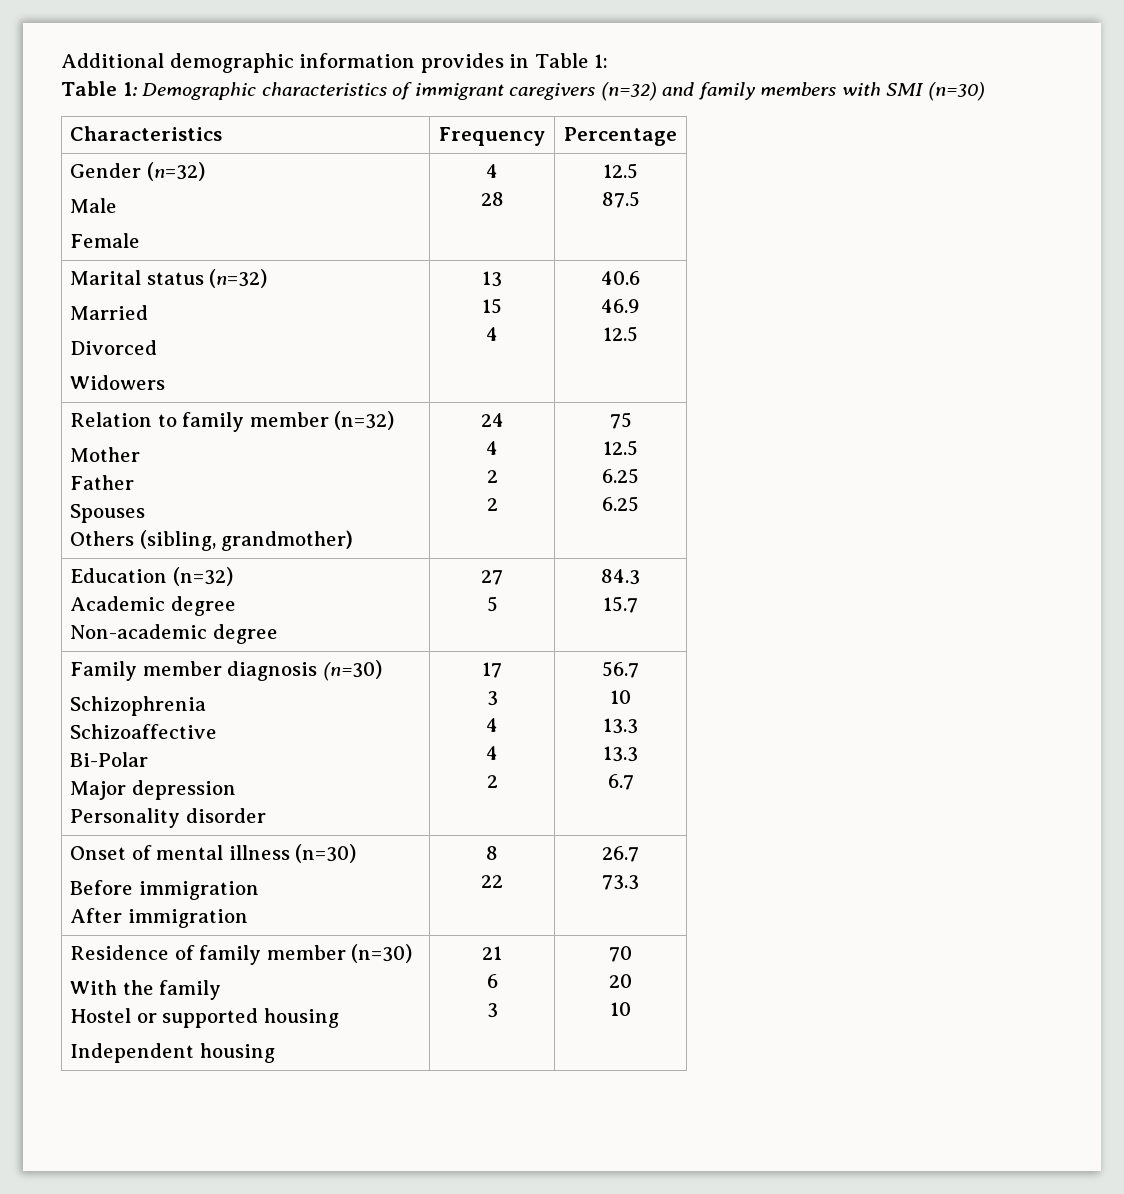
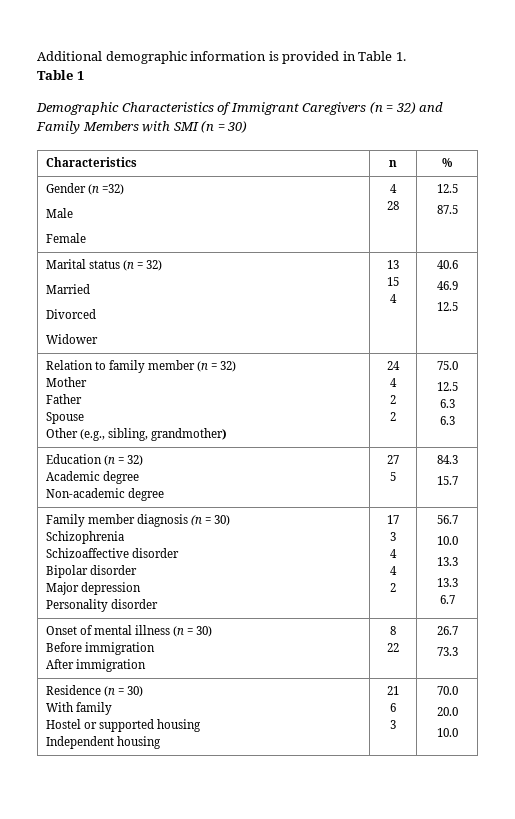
- Additional demographic information provides in Table 1:
- Table 1: Demographic characteristics of immigrant caregivers (n=32) and family members with SMI (n=30)
+ Additional demographic information is provided in Table 1.
+ Table 1
+ Demographic Characteristics of Immigrant Caregivers (n = 32) and Family Members with SMI (n = 30)
- Characteristics | Frequency | Percentage
+ Characteristics | n | %
- Gender (n=32)
+ Gender (n =32)
- Marital status (n=32)
+ Marital status (n = 32)
  Married
  Divorced
- Widowers | 13
+ Widower | 13
- Relation to family member (n=32)
+ Relation to family member (n = 32)
  Mother
  Father
- Spouses
- Others (sibling, grandmother) | 24
+ Spouse
+ Other (e.g., sibling, grandmother) | 24
  4
  2
- 2 | 75
+ 2 | 75.0
  12.5
- 6.25
- 6.25
+ 6.3
+ 6.3
- Education (n=32)
+ Education (n = 32)
- Family member diagnosis (n=30)
+ Family member diagnosis (n = 30)
  Schizophrenia
- Schizoaffective
- Bi-Polar
+ Schizoaffective disorder
+ Bipolar disorder
  Major depression
  Personality disorder | 17
  3
  4
  4
  2 | 56.7
- 10
+ 10.0
- Onset of mental illness (n=30)
+ Onset of mental illness (n = 30)
- Residence of family member (n=30)
- With the family
+ Residence (n = 30)
+ With family
  Hostel or supported housing
  Independent housing | 21
  6
- 3 | 70
- 20
- 10
+ 3 | 70.0
+ 20.0
+ 10.0

